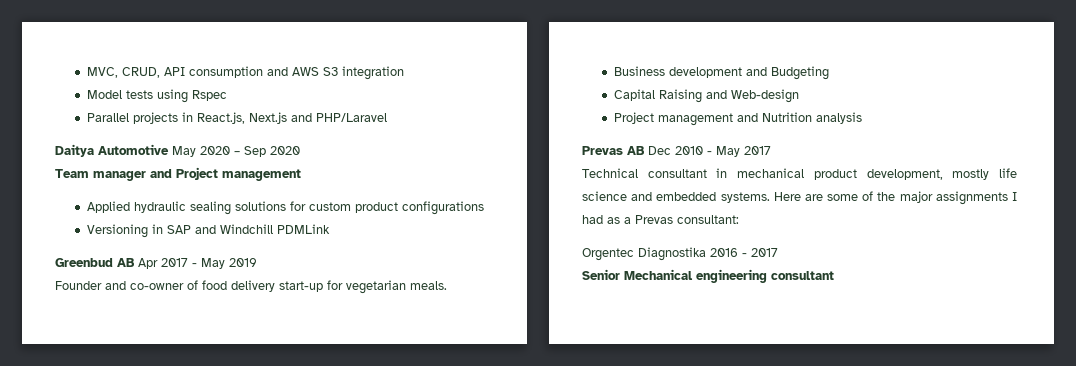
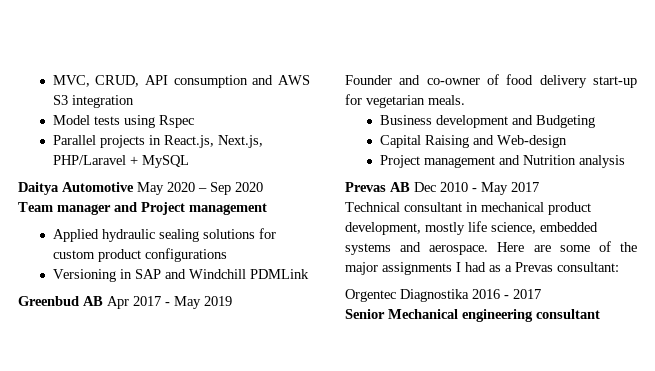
- Parallel projects in React.js, Next.js and PHP/Laravel
+ Parallel projects in React.js, Next.js, PHP/Laravel + MySQL
- Technical consultant in mechanical product development, mostly life science and embedded systems.
+ Technical consultant in mechanical product development, mostly life science, embedded systems and aerospace.

